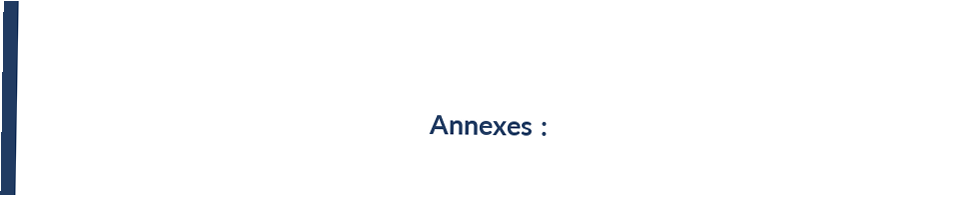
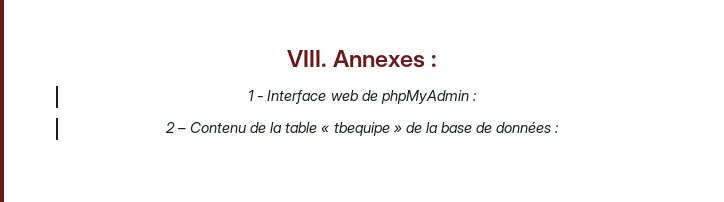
+ VIII.
+ 1 - Interface web de phpMyAdmin :
+ 2 – Contenu de la table « tbequipe » de la base de données :

